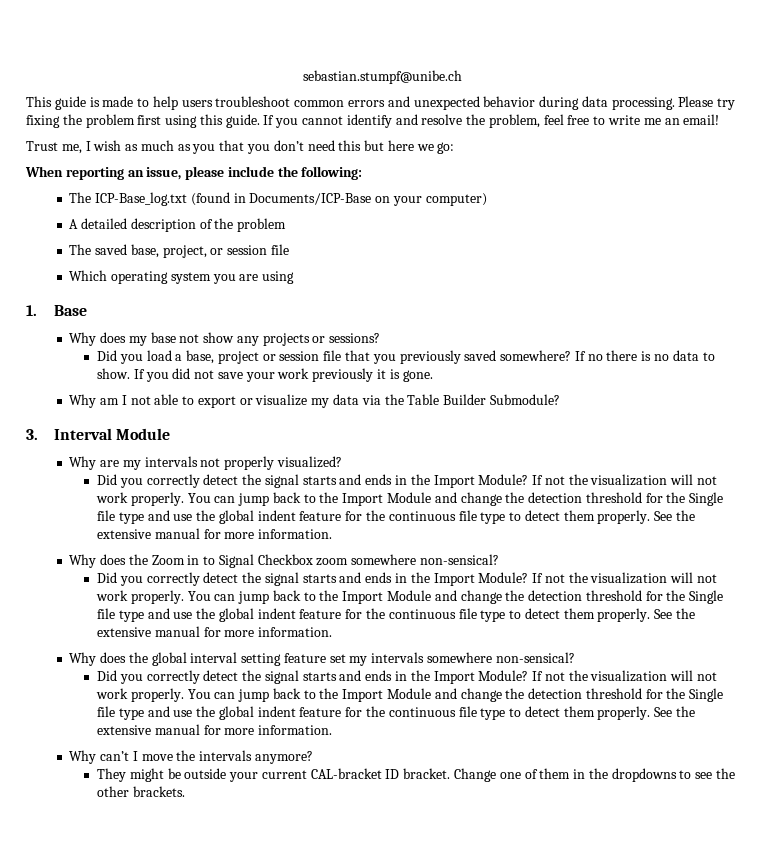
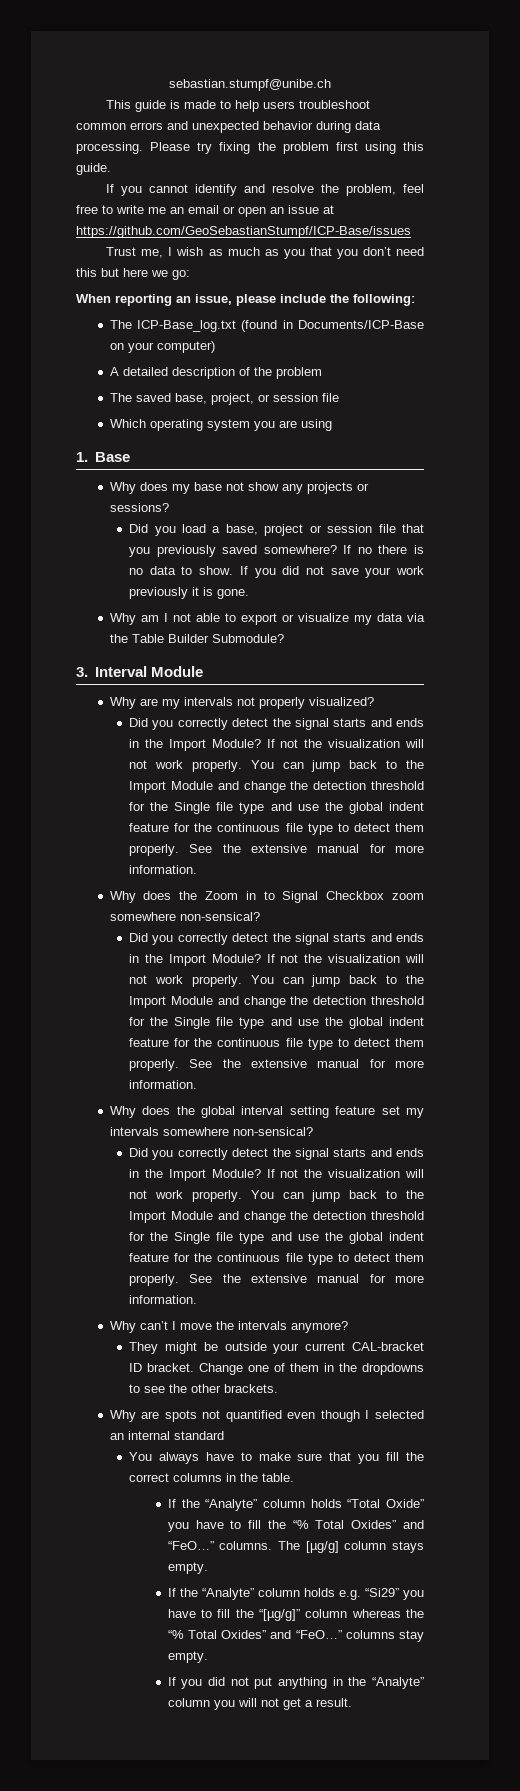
- Please try fixing the problem first using this guide. If you cannot identify and resolve the problem, feel free to write me an email!
+ Please try fixing the problem first using this guide.
+ If you cannot identify and resolve the problem, feel free to write me an email or open an issue at https://github.com/GeoSebastianStumpf/ICP-Base/issues
+ Why are spots not quantified even though I selected an internal standard
+ You always have to make sure that you fill the correct columns in the table.
+ If the “Analyte” column holds “Total Oxide” you have to fill the “% Total Oxides” and “FeO…” columns. The [µg/g] column stays empty.
+ If the “Analyte” column holds e.g. “Si29” you have to fill the “[µg/g]” column whereas the “% Total Oxides” and “FeO…” columns stay empty.
+ If you did not put anything in the “Analyte” column you will not get a result.

